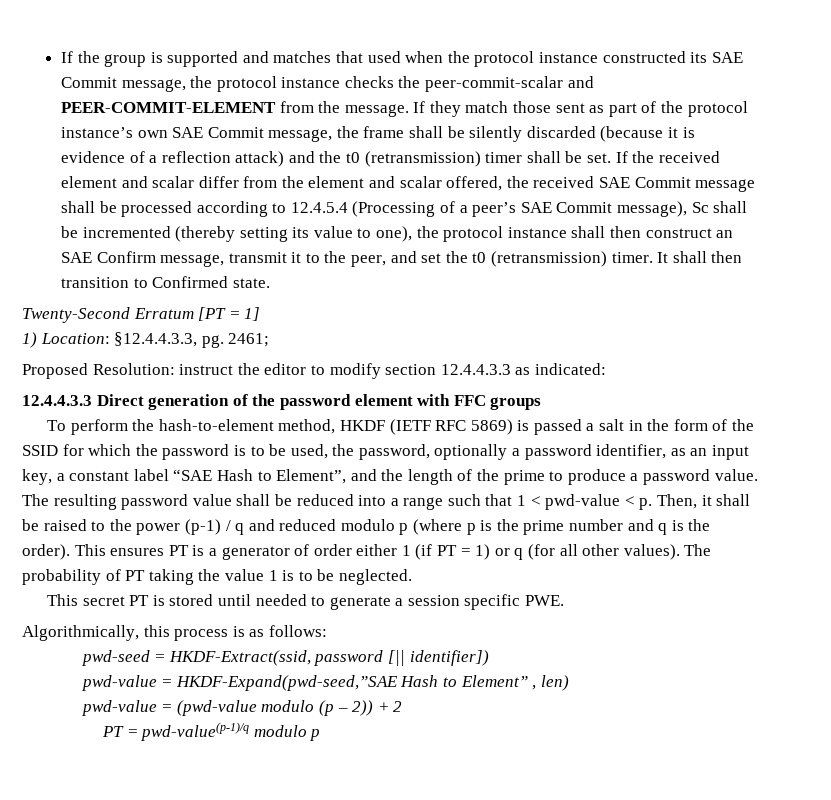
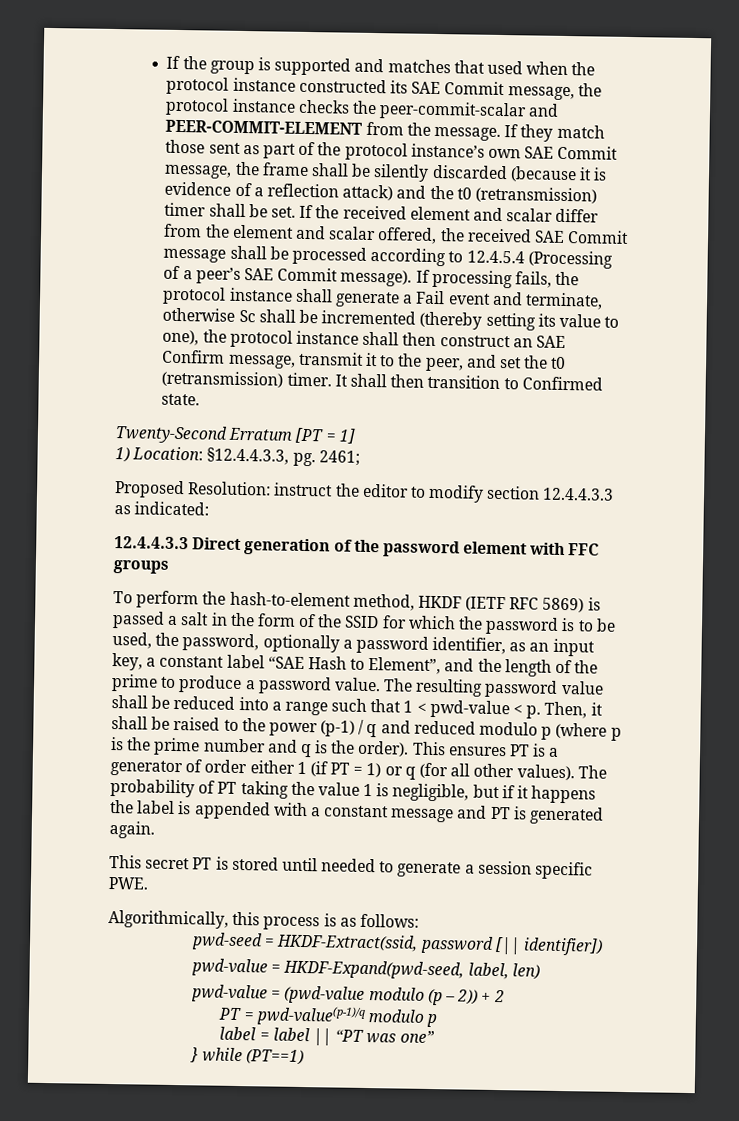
- If the received element and scalar differ from the element and scalar offered, the received SAE Commit message shall be processed according to 12.4.5.4 (Processing of a peer’s SAE Commit message), Sc shall be incremented (thereby setting its value to one), the protocol instance shall then construct an SAE Confirm message, transmit it to the peer, and set the t0 (retransmission) timer.
+ If the received element and scalar differ from the element and scalar offered, the received SAE Commit message shall be processed according to 12.4.5.4 (Processing of a peer’s SAE Commit message). If processing fails, the protocol instance shall generate a Fail event and terminate, otherwise Sc shall be incremented (thereby setting its value to one), the protocol instance shall then construct an SAE Confirm message, transmit it to the peer, and set the t0 (retransmission) timer.
- The probability of PT taking the value 1 is to be neglected.
+ The probability of PT taking the value 1 is negligible, but if it happens the label is appended with a constant message and PT is generated again.
- pwd-value = HKDF-Expand(pwd-seed,”SAE Hash to Element” , len)
+ pwd-value = HKDF-Expand(pwd-seed, label, len)
+ label = label || “PT was one”
+ } while (PT==1)

